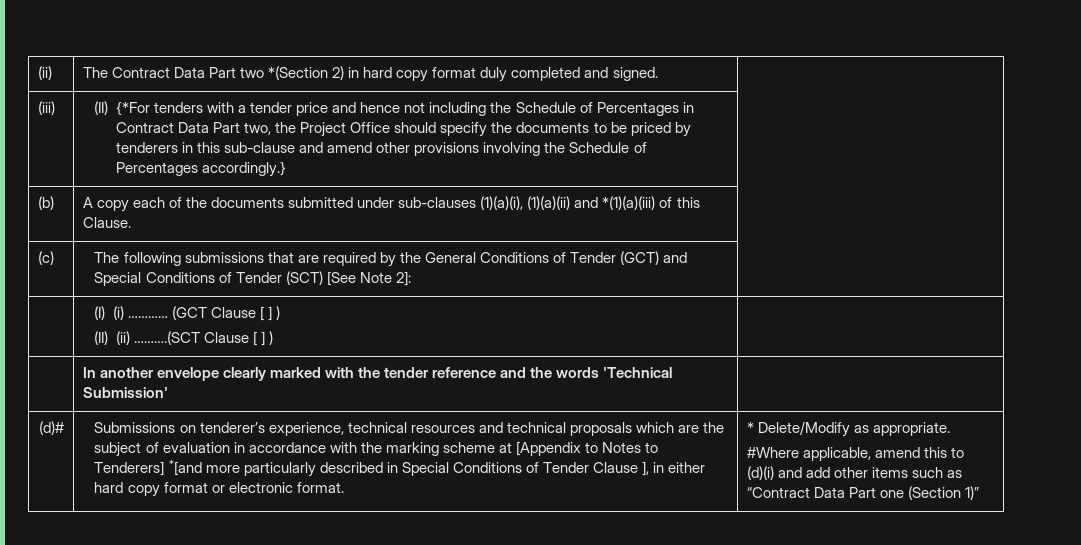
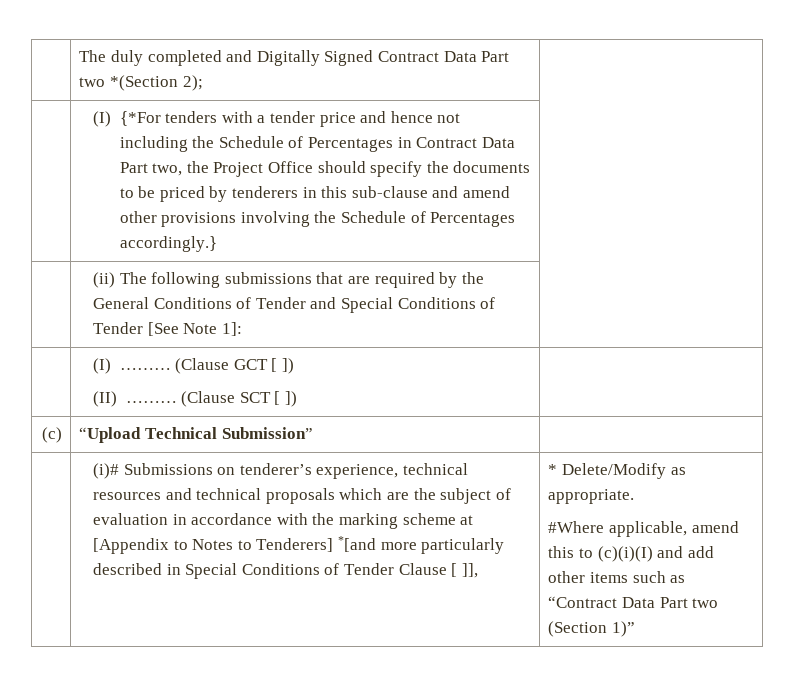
- (ii) | The Contract Data Part two *(Section 2) in hard copy format duly completed and signed. |
- (iii) | (II) {*For tenders with a tender price and hence not including the Schedule of Percentages in Contract Data Part two, the Project Office should specify the documents to be priced by tenderers in this sub-clause and amend other provisions involving the Schedule of Percentages accordingly.}
+ | The duly completed and Digitally Signed Contract Data Part two *(Section 2); |
+ | (I) {*For tenders with a tender price and hence not including the Schedule of Percentages in Contract Data Part two, the Project Office should specify the documents to be priced by tenderers in this sub-clause and amend other provisions involving the Schedule of Percentages accordingly.}
- (b) | A copy each of the documents submitted under sub-clauses (1)(a)(i), (1)(a)(ii) and *(1)(a)(iii) of this Clause. |
- (c) | The following submissions that are required by the General Conditions of Tender (GCT) and Special Conditions of Tender (SCT) [See Note 2]: |
- | (I) (i) ………… (GCT Clause [ ] )
- (II) (ii) ……….(SCT Clause [ ] ) |
- | In another envelope clearly marked with the tender reference and the words 'Technical Submission' |
- (d)# | Submissions on tenderer’s experience, technical resources and technical proposals which are the subject of evaluation in accordance with the marking scheme at [Appendix to Notes to Tenderers] *[and more particularly described in Special Conditions of Tender Clause ], in either hard copy format or electronic format.
+ | (ii) The following submissions that are required by the General Conditions of Tender and Special Conditions of Tender [See Note 1]: |
+ | (I) ……… (Clause GCT [ ])
+ (II) ……… (Clause SCT [ ]) |
+ (c) | “Upload Technical Submission” |
+ | (i)# Submissions on tenderer’s experience, technical resources and technical proposals which are the subject of evaluation in accordance with the marking scheme at [Appendix to Notes to Tenderers] *[and more particularly described in Special Conditions of Tender Clause [ ]],
- #Where applicable, amend this to (d)(i) and add other items such as “Contract Data Part one (Section 1)”
+ #Where applicable, amend this to (c)(i)(I) and add other items such as “Contract Data Part two (Section 1)”

